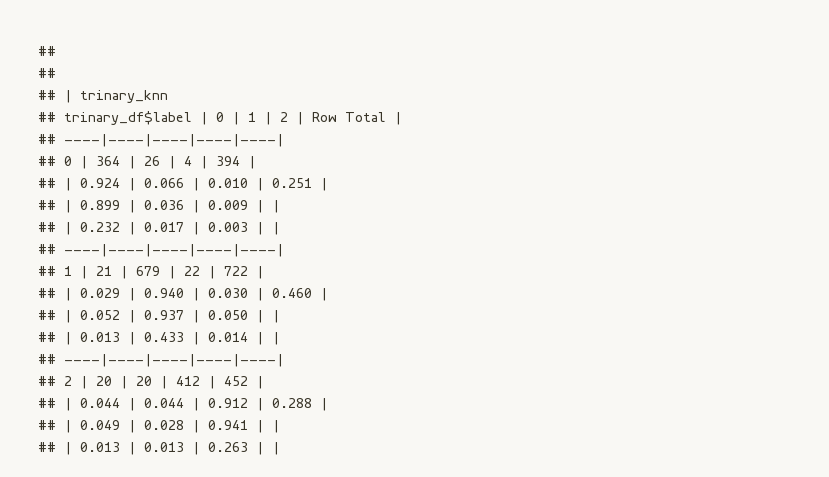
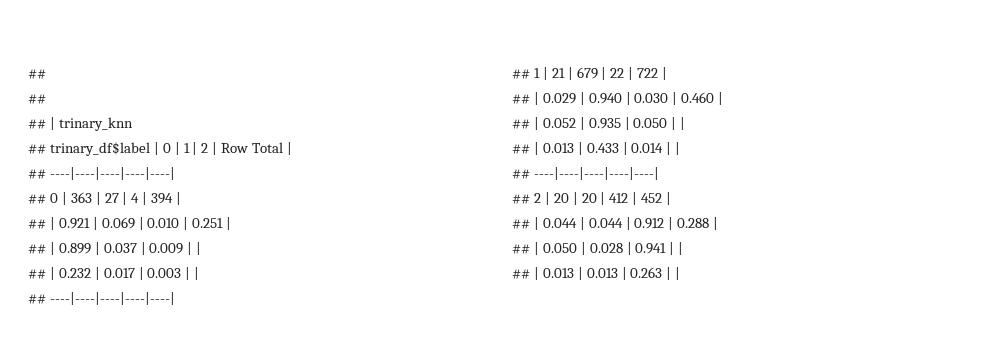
- ## 0 | 364 | 26 | 4 | 394 |
+ ## 0 | 363 | 27 | 4 | 394 |
- ## | 0.924 | 0.066 | 0.010 | 0.251 |
+ ## | 0.921 | 0.069 | 0.010 | 0.251 |
- ## | 0.899 | 0.036 | 0.009 | |
+ ## | 0.899 | 0.037 | 0.009 | |
- ## | 0.052 | 0.937 | 0.050 | |
+ ## | 0.052 | 0.935 | 0.050 | |
- ## | 0.049 | 0.028 | 0.941 | |
+ ## | 0.050 | 0.028 | 0.941 | |

